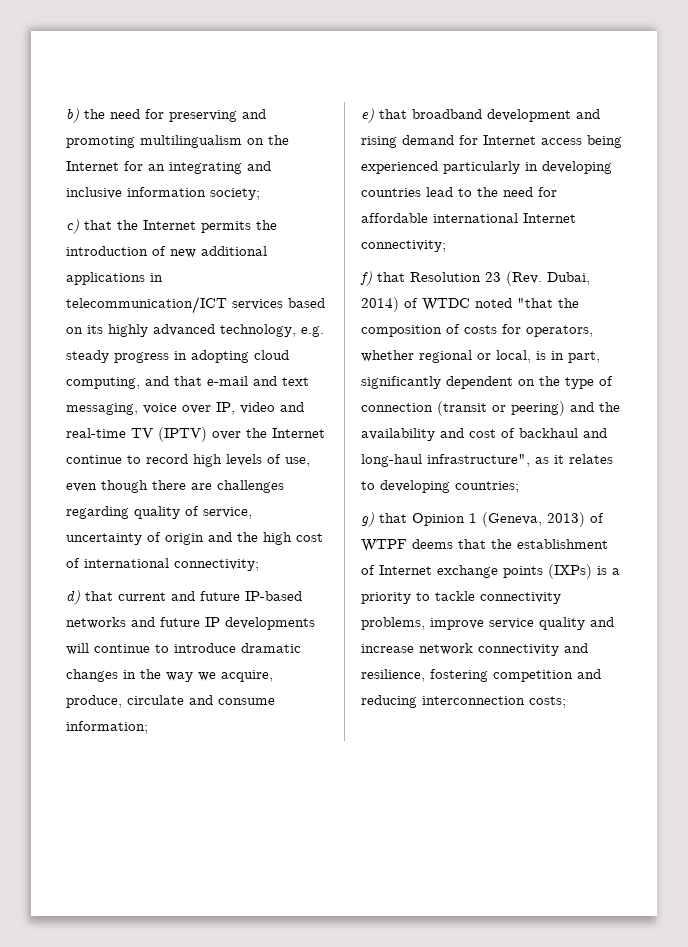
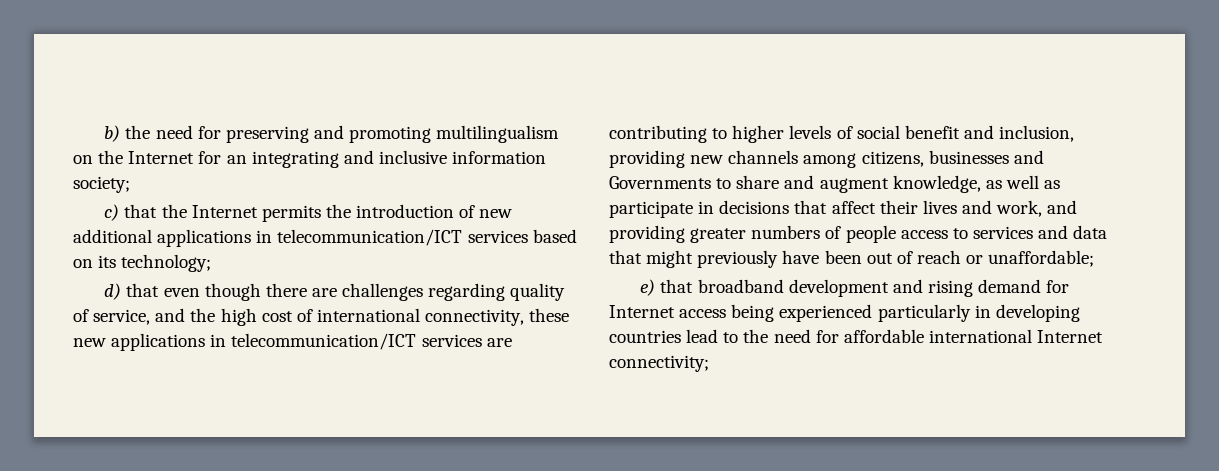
- c) that the Internet permits the introduction of new additional applications in telecommunication/ICT services based on its highly advanced technology, e.g. steady progress in adopting cloud computing, and that e-mail and text messaging, voice over IP, video and real-time TV (IPTV) over the Internet continue to record high levels of use, even though there are challenges regarding quality of service, uncertainty of origin and the high cost of international connectivity;
- d) that current and future IP-based networks and future IP developments will continue to introduce dramatic changes in the way we acquire, produce, circulate and consume information;
+ c) that the Internet permits the introduction of new additional applications in telecommunication/ICT services based on its technology;
+ d) that even though there are challenges regarding quality of service, and the high cost of international connectivity, these new applications in telecommunication/ICT services are contributing to higher levels of social benefit and inclusion, providing new channels among citizens, businesses and Governments to share and augment knowledge, as well as participate in decisions that affect their lives and work, and providing greater numbers of people access to services and data that might previously have been out of reach or unaffordable;
- f) that Resolution 23 (Rev. Dubai, 2014) of WTDC noted "that the composition of costs for operators, whether regional or local, is in part, significantly dependent on the type of connection (transit or peering) and the availability and cost of backhaul and long-haul infrastructure", as it relates to developing countries;
- g) that Opinion 1 (Geneva, 2013) of WTPF deems that the establishment of Internet exchange points (IXPs) is a priority to tackle connectivity problems, improve service quality and increase network connectivity and resilience, fostering competition and reducing interconnection costs;

